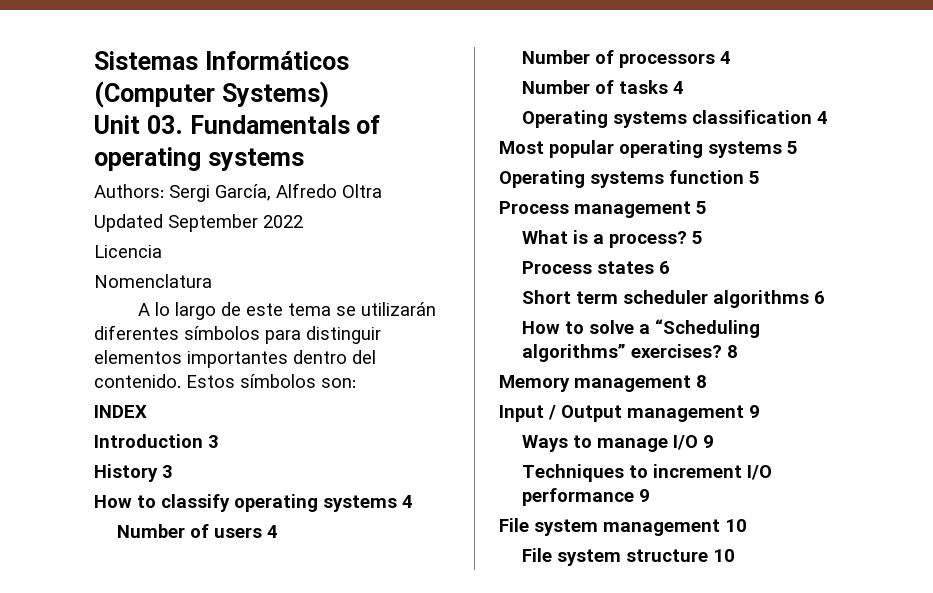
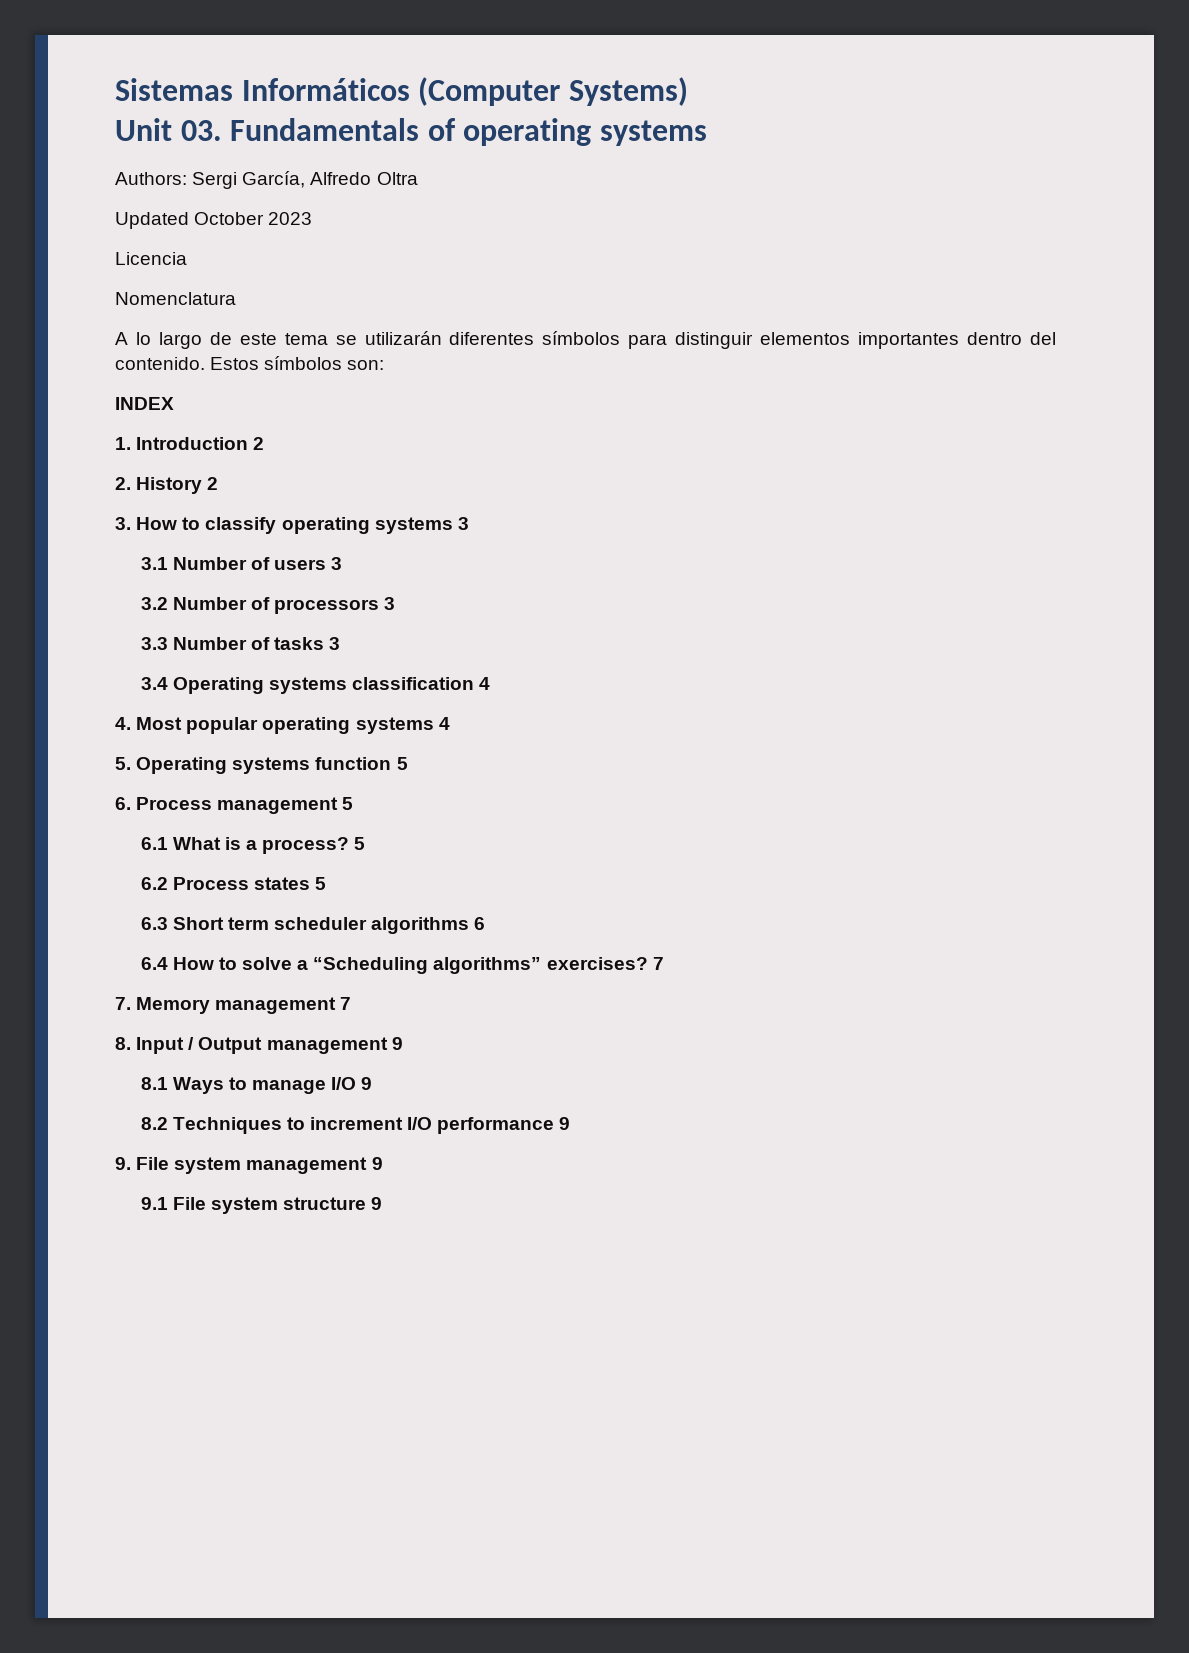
- Updated September 2022
+ Updated October 2023
- Introduction 3
- History 3
- How to classify operating systems 4
- Number of users 4
- Number of processors 4
- Number of tasks 4
- Operating systems classification 4
+ 1. Introduction 2
+ 2. History 2
+ 3. How to classify operating systems 3
+ 3.1 Number of users 3
+ 3.2 Number of processors 3
+ 3.3 Number of tasks 3
+ 3.4 Operating systems classification 4
- Most popular operating systems 5
- Operating systems function 5
+ 4. Most popular operating systems 4
+ 5. Operating systems function 5
- Process management 5
+ 6. Process management 5
- What is a process?
+ 6.1 What is a process?
- Process states 6
- Short term scheduler algorithms 6
+ 6.2 Process states 5
+ 6.3 Short term scheduler algorithms 6
- How to solve a “Scheduling algorithms” exercises? 8
- Memory management 8
- Input / Output management 9
+ 6.4 How to solve a “Scheduling algorithms” exercises? 7
+ 7. Memory management 7
+ 8. Input / Output management 9
- Ways to manage I/O 9
+ 8.1 Ways to manage I/O 9
- Techniques to increment I/O performance 9
+ 8.2 Techniques to increment I/O performance 9
- File system management 10
- File system structure 10
+ 9. File system management 9
+ 9.1 File system structure 9

